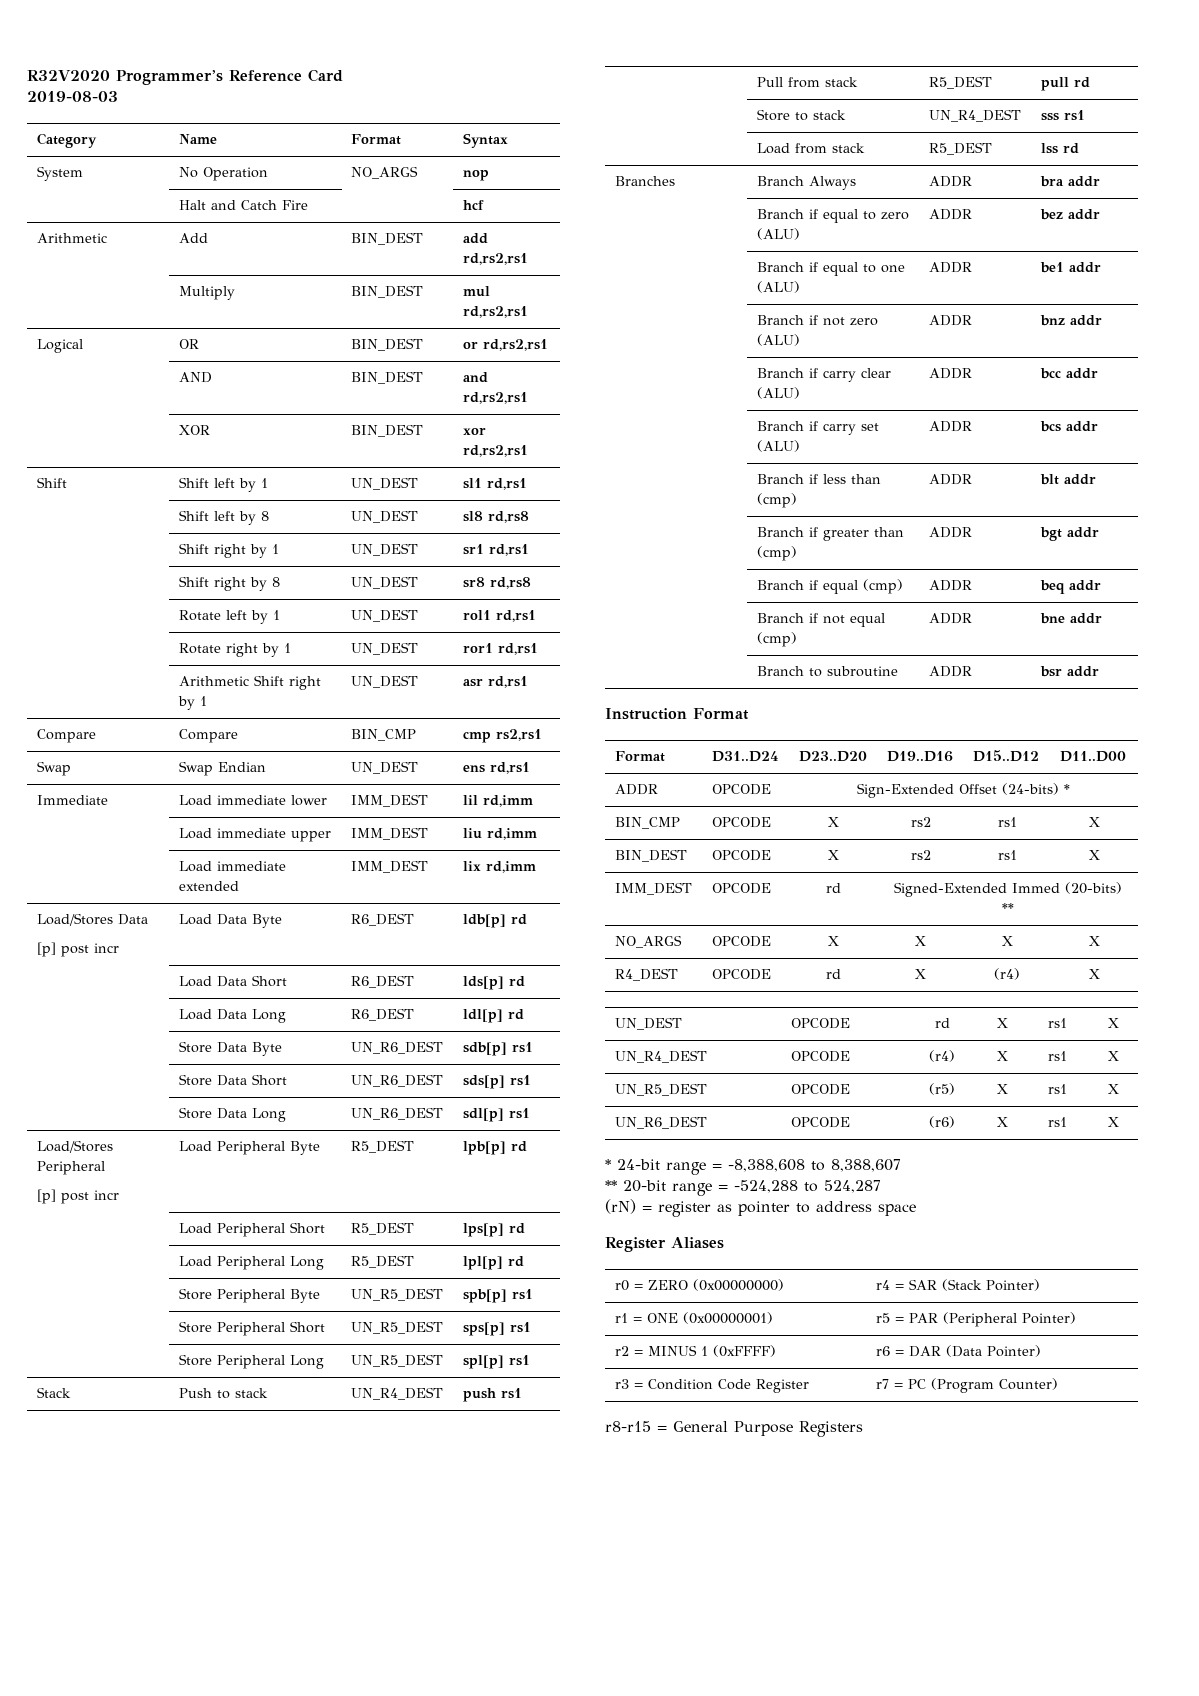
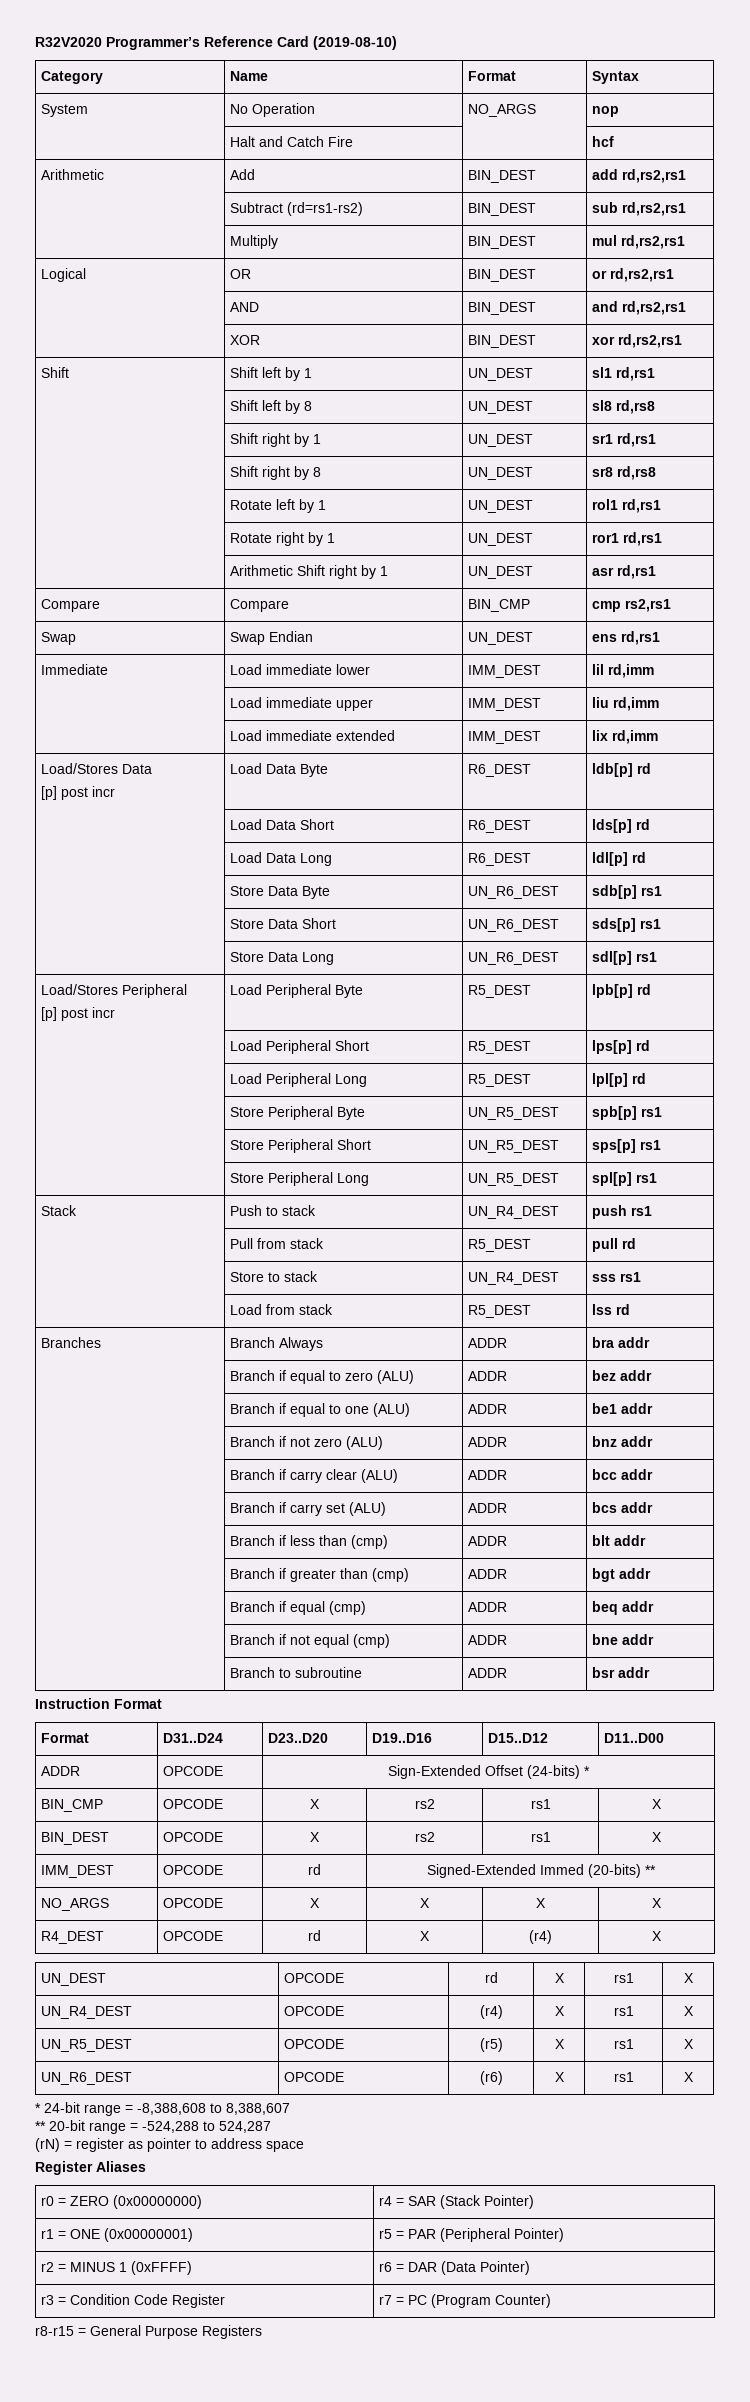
- R32V2020 Programmer’s Reference Card
- 2019-08-03
+ R32V2020 Programmer’s Reference Card (2019-08-10)
+ | Subtract (rd=rs1-rs2) | BIN_DEST | sub rd,rs2,rs1

